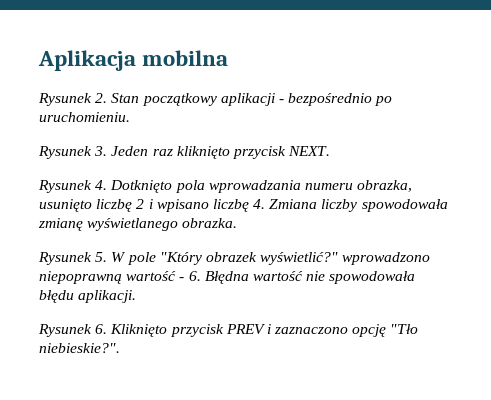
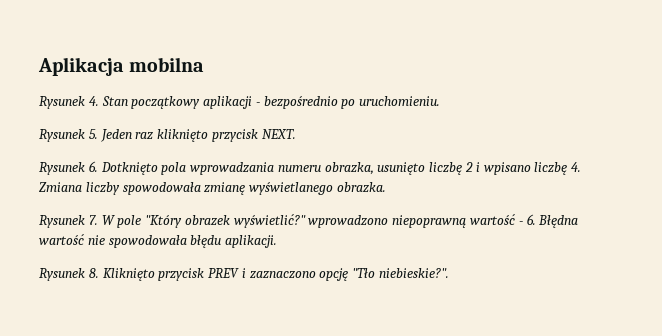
- Rysunek 2. Stan początkowy aplikacji - bezpośrednio po uruchomieniu.
+ Rysunek 4. Stan początkowy aplikacji - bezpośrednio po uruchomieniu.
- Rysunek 3. Jeden raz kliknięto przycisk NEXT.
+ Rysunek 5. Jeden raz kliknięto przycisk NEXT.
- Rysunek 4. Dotknięto pola wprowadzania numeru obrazka, usunięto liczbę 2 i wpisano liczbę 4. Zmiana liczby spowodowała zmianę wyświetlanego obrazka.
+ Rysunek 6. Dotknięto pola wprowadzania numeru obrazka, usunięto liczbę 2 i wpisano liczbę 4. Zmiana liczby spowodowała zmianę wyświetlanego obrazka.
- Rysunek 5. W pole "Który obrazek wyświetlić?" wprowadzono niepoprawną wartość - 6. Błędna wartość nie spowodowała błędu aplikacji.
+ Rysunek 7. W pole "Który obrazek wyświetlić?" wprowadzono niepoprawną wartość - 6. Błędna wartość nie spowodowała błędu aplikacji.
- Rysunek 6. Kliknięto przycisk PREV i zaznaczono opcję "Tło niebieskie?".
+ Rysunek 8. Kliknięto przycisk PREV i zaznaczono opcję "Tło niebieskie?".

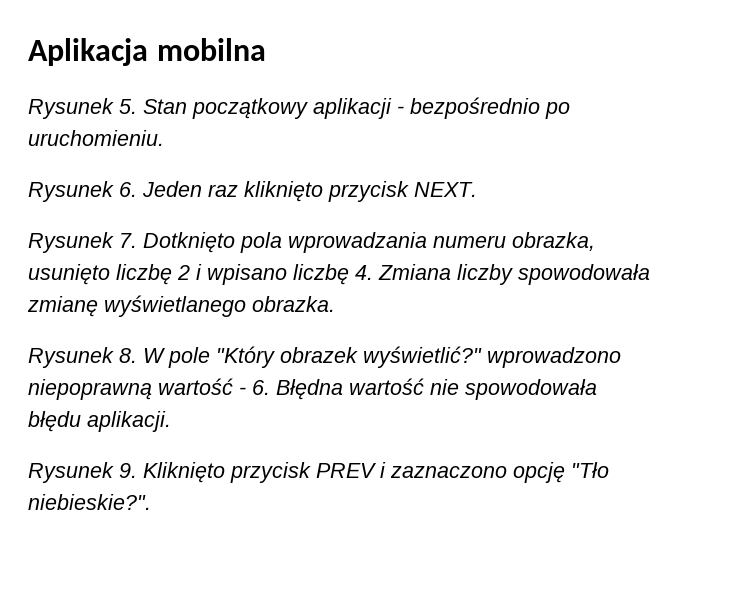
- Rysunek 4. Stan początkowy aplikacji - bezpośrednio po uruchomieniu.
+ Rysunek 5. Stan początkowy aplikacji - bezpośrednio po uruchomieniu.
- Rysunek 5. Jeden raz kliknięto przycisk NEXT.
+ Rysunek 6. Jeden raz kliknięto przycisk NEXT.
- Rysunek 6. Dotknięto pola wprowadzania numeru obrazka, usunięto liczbę 2 i wpisano liczbę 4. Zmiana liczby spowodowała zmianę wyświetlanego obrazka.
+ Rysunek 7. Dotknięto pola wprowadzania numeru obrazka, usunięto liczbę 2 i wpisano liczbę 4. Zmiana liczby spowodowała zmianę wyświetlanego obrazka.
- Rysunek 7. W pole "Który obrazek wyświetlić?" wprowadzono niepoprawną wartość - 6. Błędna wartość nie spowodowała błędu aplikacji.
+ Rysunek 8. W pole "Który obrazek wyświetlić?" wprowadzono niepoprawną wartość - 6. Błędna wartość nie spowodowała błędu aplikacji.
- Rysunek 8. Kliknięto przycisk PREV i zaznaczono opcję "Tło niebieskie?".
+ Rysunek 9. Kliknięto przycisk PREV i zaznaczono opcję "Tło niebieskie?".

